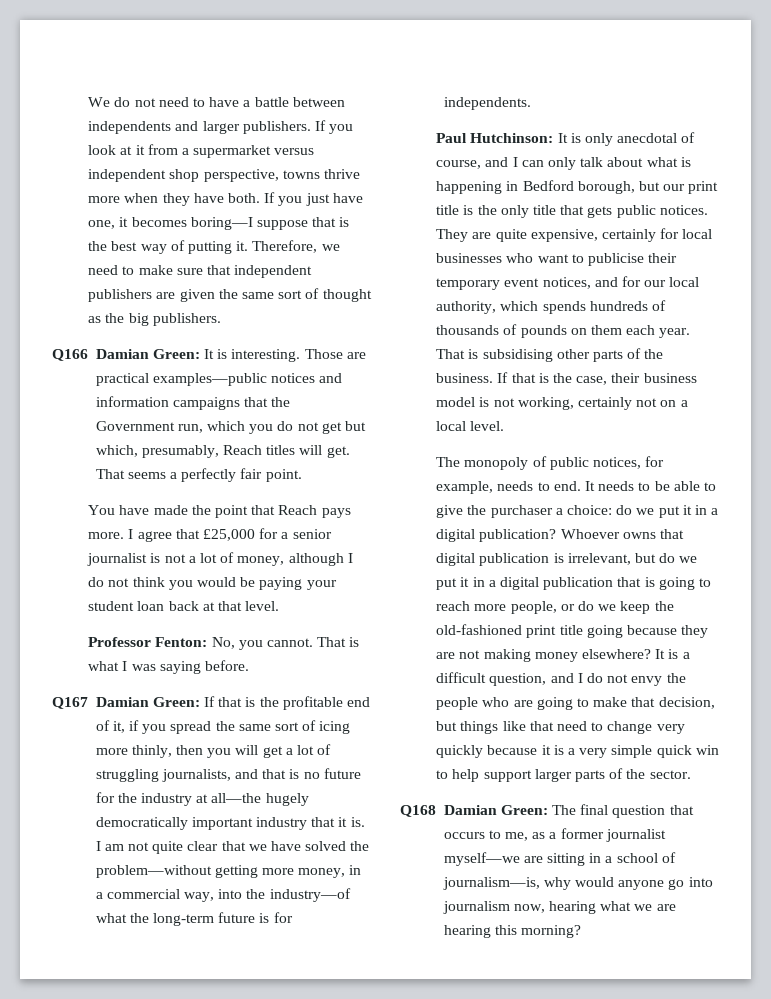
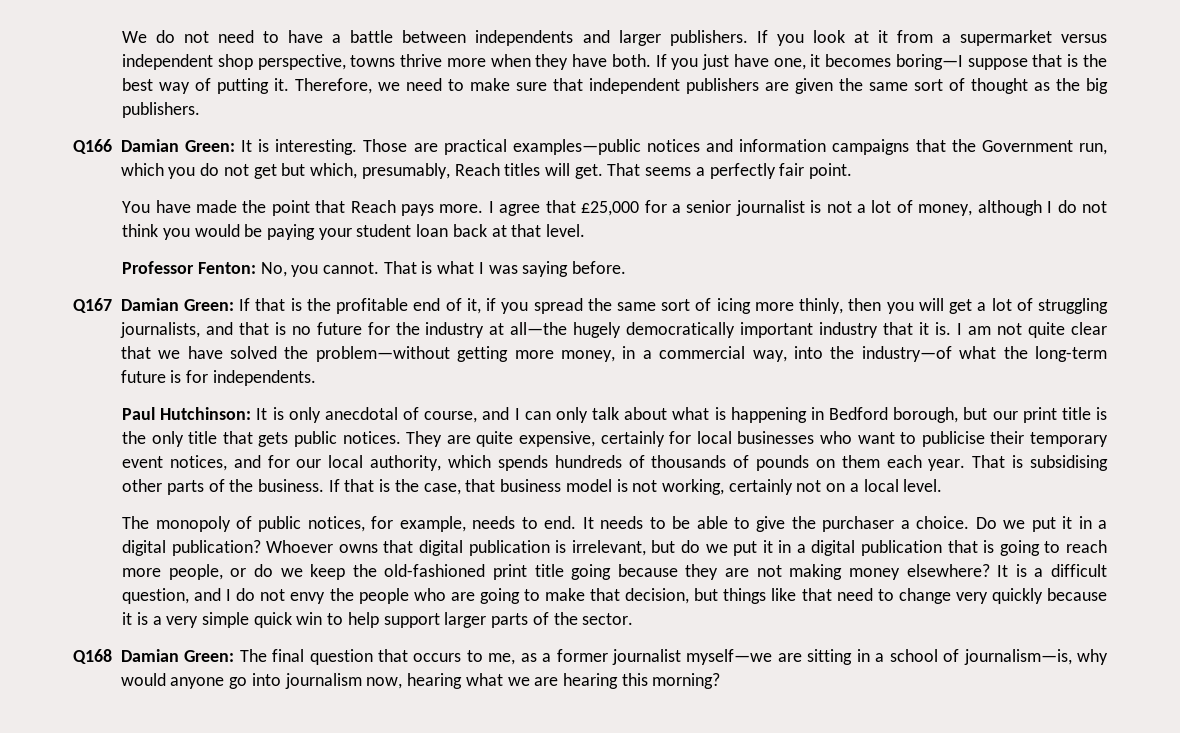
- If that is the case, their business model is not working, certainly not on a local level.
+ If that is the case, that business model is not working, certainly not on a local level.
- It needs to be able to give the purchaser a choice: do we put it in a digital publication?
+ It needs to be able to give the purchaser a choice. Do we put it in a digital publication?

